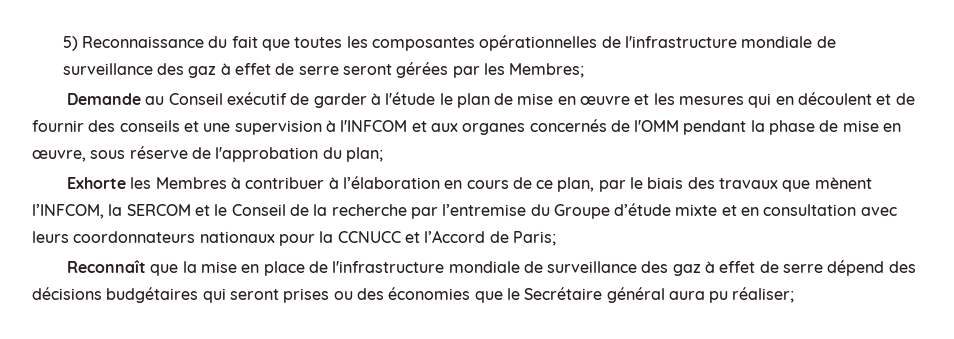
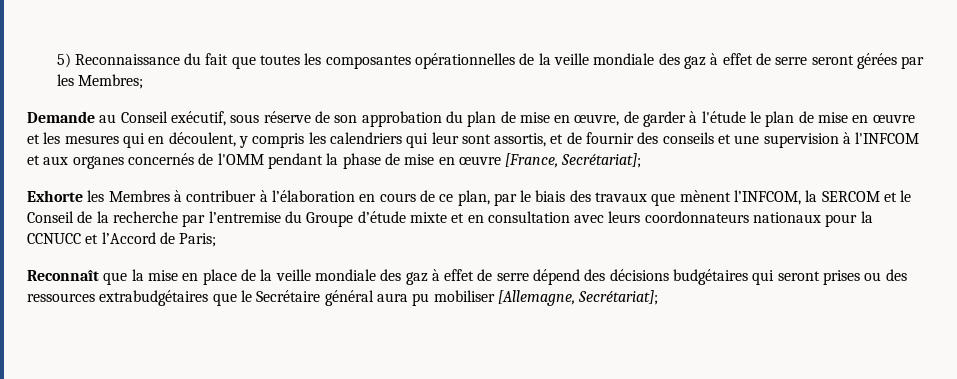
- 5) Reconnaissance du fait que toutes les composantes opérationnelles de l'infrastructure mondiale de surveillance des gaz à effet de serre seront gérées par les Membres;
+ 5) Reconnaissance du fait que toutes les composantes opérationnelles de la veille mondiale des gaz à effet de serre seront gérées par les Membres;
- Demande au Conseil exécutif de garder à l'étude le plan de mise en œuvre et les mesures qui en découlent et de fournir des conseils et une supervision à l'INFCOM et aux organes concernés de l'OMM pendant la phase de mise en œuvre, sous réserve de l'approbation du plan;
+ Demande au Conseil exécutif, sous réserve de son approbation du plan de mise en œuvre, de garder à l'étude le plan de mise en œuvre et les mesures qui en découlent, y compris les calendriers qui leur sont assortis, et de fournir des conseils et une supervision à l'INFCOM et aux organes concernés de l'OMM pendant la phase de mise en œuvre [France, Secrétariat];
- Reconnaît que la mise en place de l'infrastructure mondiale de surveillance des gaz à effet de serre dépend des décisions budgétaires qui seront prises ou des économies que le Secrétaire général aura pu réaliser;
+ Reconnaît que la mise en place de la veille mondiale des gaz à effet de serre dépend des décisions budgétaires qui seront prises ou des ressources extrabudgétaires que le Secrétaire général aura pu mobiliser [Allemagne, Secrétariat];

